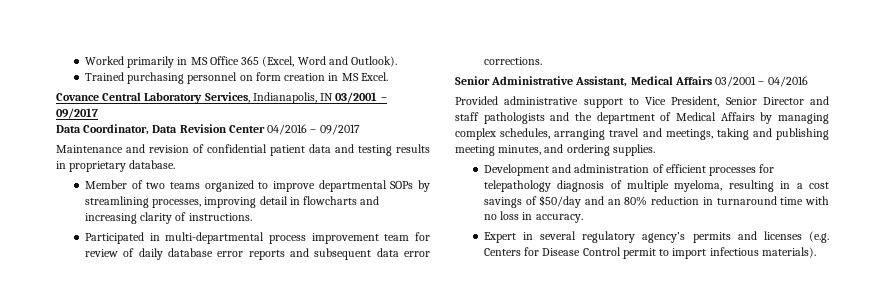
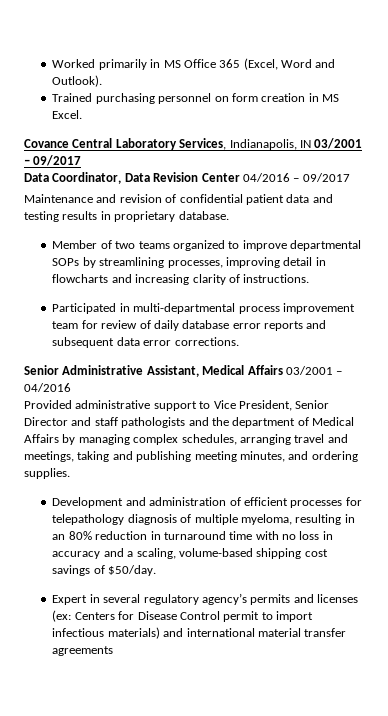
- Development and administration of efficient processes for telepathology diagnosis of multiple myeloma, resulting in a cost savings of $50/day and an 80% reduction in turnaround time with no loss in accuracy.
+ Development and administration of efficient processes for telepathology diagnosis of multiple myeloma, resulting in an 80% reduction in turnaround time with no loss in accuracy and a scaling, volume-based shipping cost savings of $50/day.
- Expert in several regulatory agency’s permits and licenses (e.g. Centers for Disease Control permit to import infectious materials).
+ Expert in several regulatory agency’s permits and licenses (ex: Centers for Disease Control permit to import infectious materials) and international material transfer agreements

